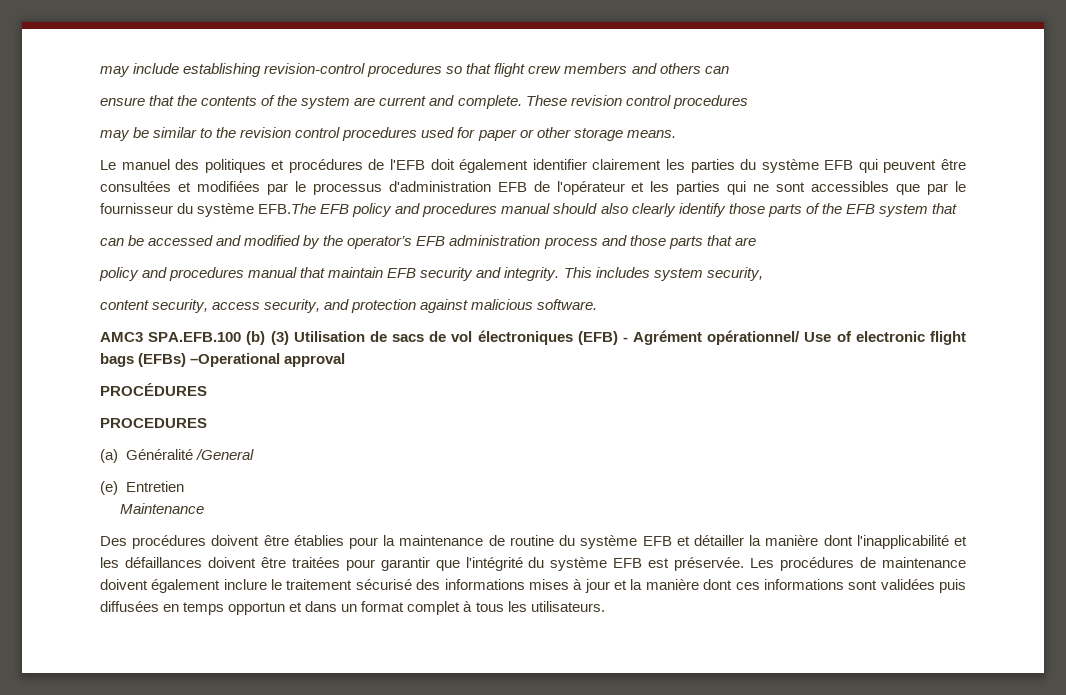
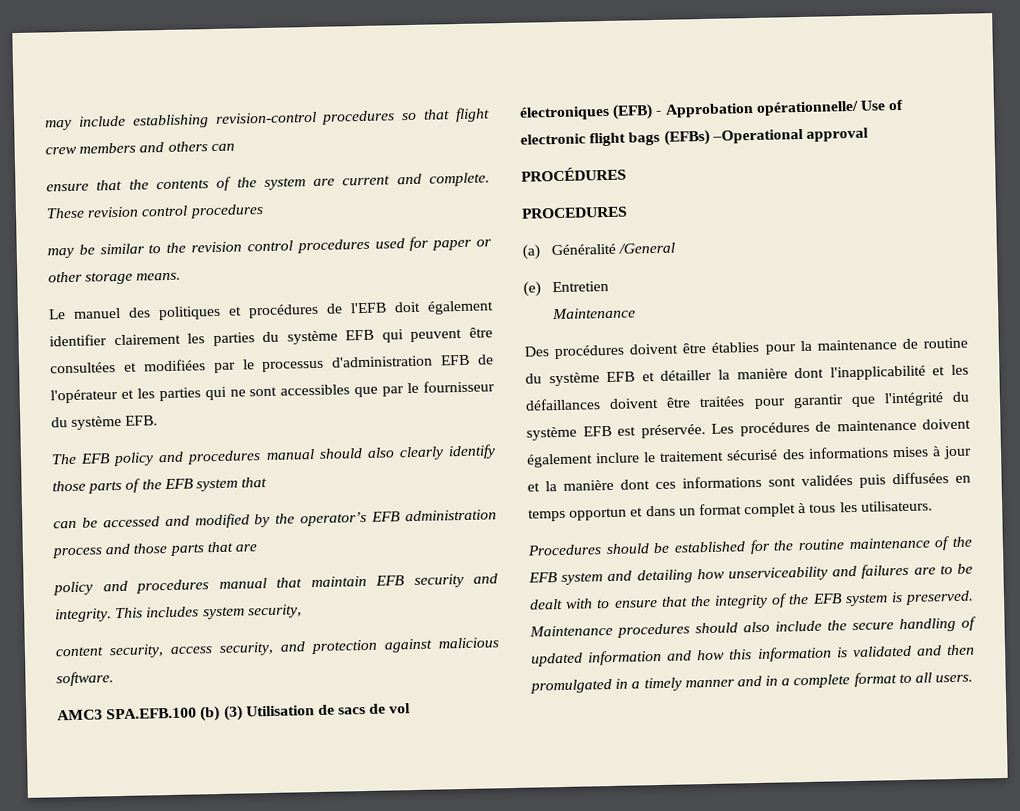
- Le manuel des politiques et procédures de l'EFB doit également identifier clairement les parties du système EFB qui peuvent être consultées et modifiées par le processus d'administration EFB de l'opérateur et les parties qui ne sont accessibles que par le fournisseur du système EFB.The EFB policy and procedures manual should also clearly identify those parts of the EFB system that
+ Le manuel des politiques et procédures de l'EFB doit également identifier clairement les parties du système EFB qui peuvent être consultées et modifiées par le processus d'administration EFB de l'opérateur et les parties qui ne sont accessibles que par le fournisseur du système EFB.
+ The EFB policy and procedures manual should also clearly identify those parts of the EFB system that
- AMC3 SPA.EFB.100 (b) (3) Utilisation de sacs de vol électroniques (EFB) - Agrément opérationnel/ Use of electronic flight bags (EFBs) –Operational approval
+ AMC3 SPA.EFB.100 (b) (3) Utilisation de sacs de vol électroniques (EFB) - Approbation opérationnelle/ Use of electronic flight bags (EFBs) –Operational approval
+ Procedures should be established for the routine maintenance of the EFB system and detailing how unserviceability and failures are to be dealt with to ensure that the integrity of the EFB system is preserved. Maintenance procedures should also include the secure handling of updated information and how this information is validated and then promulgated in a timely manner and in a complete format to all users.

